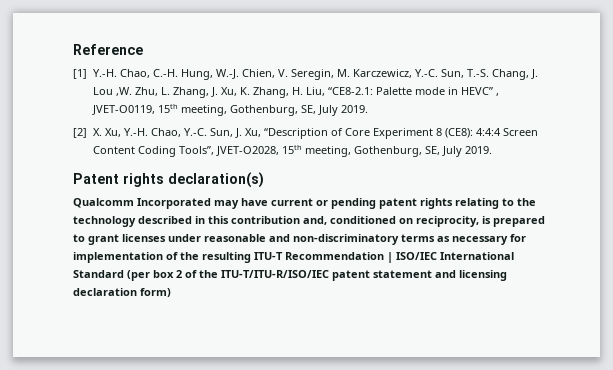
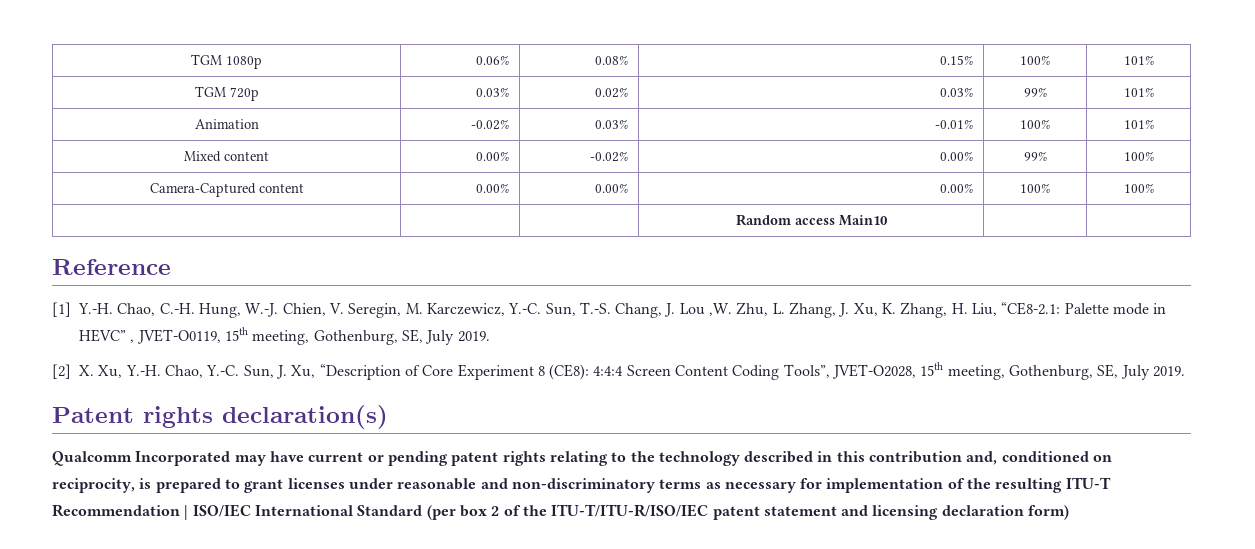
+ TGM 1080p | 0.06% | 0.08% | 0.15% | 100% | 101%
+ TGM 720p | 0.03% | 0.02% | 0.03% | 99% | 101%
+ Animation | -0.02% | 0.03% | -0.01% | 100% | 101%
+ Mixed content | 0.00% | -0.02% | 0.00% | 99% | 100%
+ Camera-Captured content | 0.00% | 0.00% | 0.00% | 100% | 100%
+ | | | Random access Main10 | |

